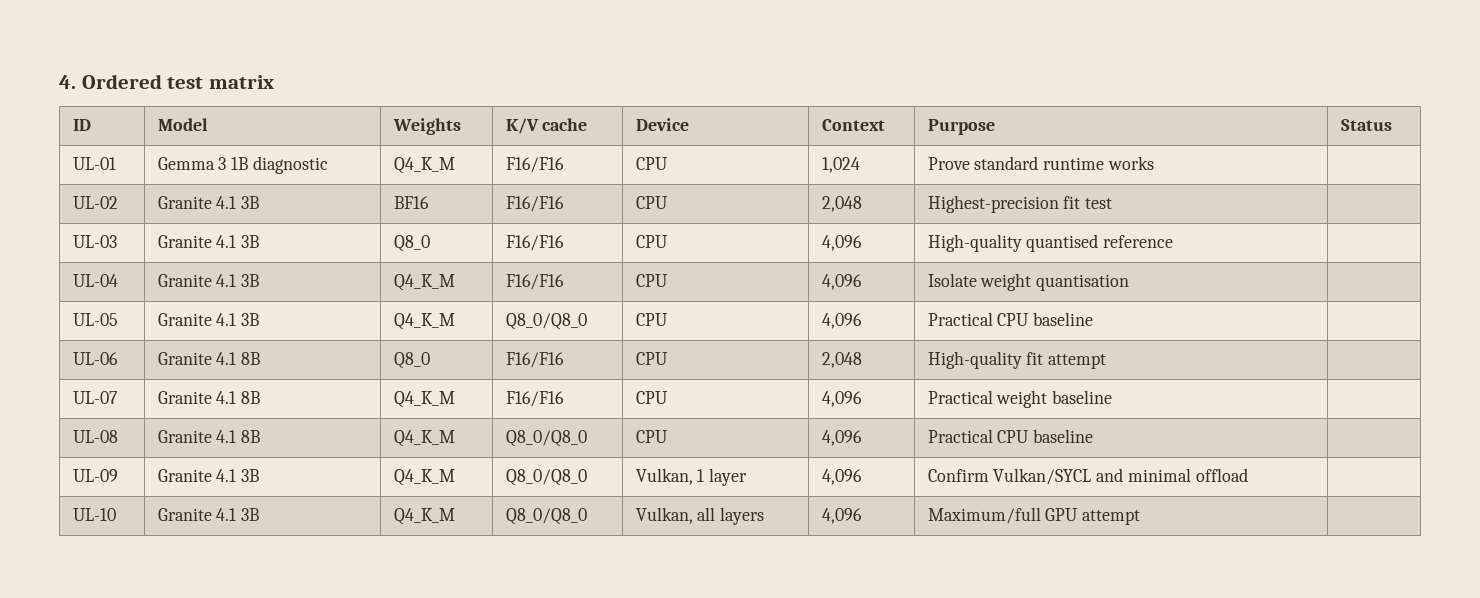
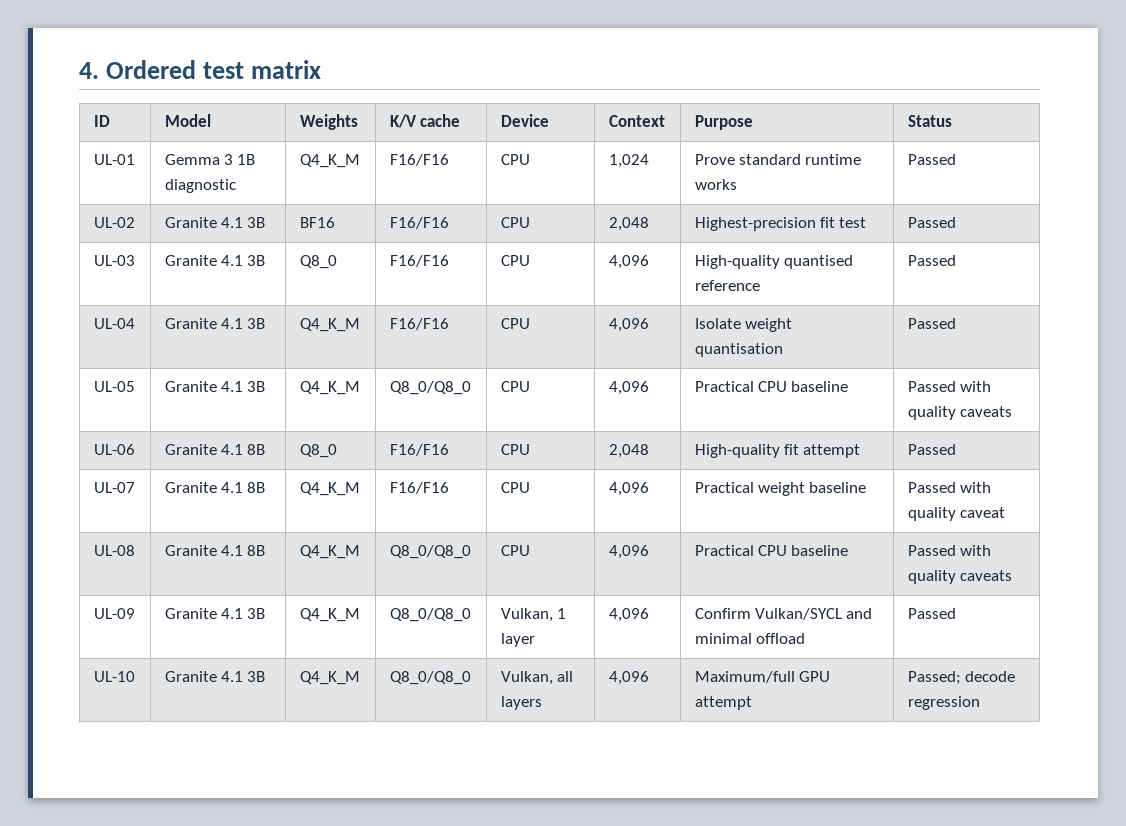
- UL-01 | Gemma 3 1B diagnostic | Q4_K_M | F16/F16 | CPU | 1,024 | Prove standard runtime works |
+ UL-01 | Gemma 3 1B diagnostic | Q4_K_M | F16/F16 | CPU | 1,024 | Prove standard runtime works | Passed
- UL-02 | Granite 4.1 3B | BF16 | F16/F16 | CPU | 2,048 | Highest-precision fit test |
+ UL-02 | Granite 4.1 3B | BF16 | F16/F16 | CPU | 2,048 | Highest-precision fit test | Passed
- UL-03 | Granite 4.1 3B | Q8_0 | F16/F16 | CPU | 4,096 | High-quality quantised reference |
+ UL-03 | Granite 4.1 3B | Q8_0 | F16/F16 | CPU | 4,096 | High-quality quantised reference | Passed
- UL-04 | Granite 4.1 3B | Q4_K_M | F16/F16 | CPU | 4,096 | Isolate weight quantisation |
+ UL-04 | Granite 4.1 3B | Q4_K_M | F16/F16 | CPU | 4,096 | Isolate weight quantisation | Passed
- UL-05 | Granite 4.1 3B | Q4_K_M | Q8_0/Q8_0 | CPU | 4,096 | Practical CPU baseline |
+ UL-05 | Granite 4.1 3B | Q4_K_M | Q8_0/Q8_0 | CPU | 4,096 | Practical CPU baseline | Passed with quality caveats
- UL-06 | Granite 4.1 8B | Q8_0 | F16/F16 | CPU | 2,048 | High-quality fit attempt |
+ UL-06 | Granite 4.1 8B | Q8_0 | F16/F16 | CPU | 2,048 | High-quality fit attempt | Passed
- UL-07 | Granite 4.1 8B | Q4_K_M | F16/F16 | CPU | 4,096 | Practical weight baseline |
+ UL-07 | Granite 4.1 8B | Q4_K_M | F16/F16 | CPU | 4,096 | Practical weight baseline | Passed with quality caveat
- UL-08 | Granite 4.1 8B | Q4_K_M | Q8_0/Q8_0 | CPU | 4,096 | Practical CPU baseline |
+ UL-08 | Granite 4.1 8B | Q4_K_M | Q8_0/Q8_0 | CPU | 4,096 | Practical CPU baseline | Passed with quality caveats
- UL-09 | Granite 4.1 3B | Q4_K_M | Q8_0/Q8_0 | Vulkan, 1 layer | 4,096 | Confirm Vulkan/SYCL and minimal offload |
+ UL-09 | Granite 4.1 3B | Q4_K_M | Q8_0/Q8_0 | Vulkan, 1 layer | 4,096 | Confirm Vulkan/SYCL and minimal offload | Passed
- UL-10 | Granite 4.1 3B | Q4_K_M | Q8_0/Q8_0 | Vulkan, all layers | 4,096 | Maximum/full GPU attempt |
+ UL-10 | Granite 4.1 3B | Q4_K_M | Q8_0/Q8_0 | Vulkan, all layers | 4,096 | Maximum/full GPU attempt | Passed; decode regression

